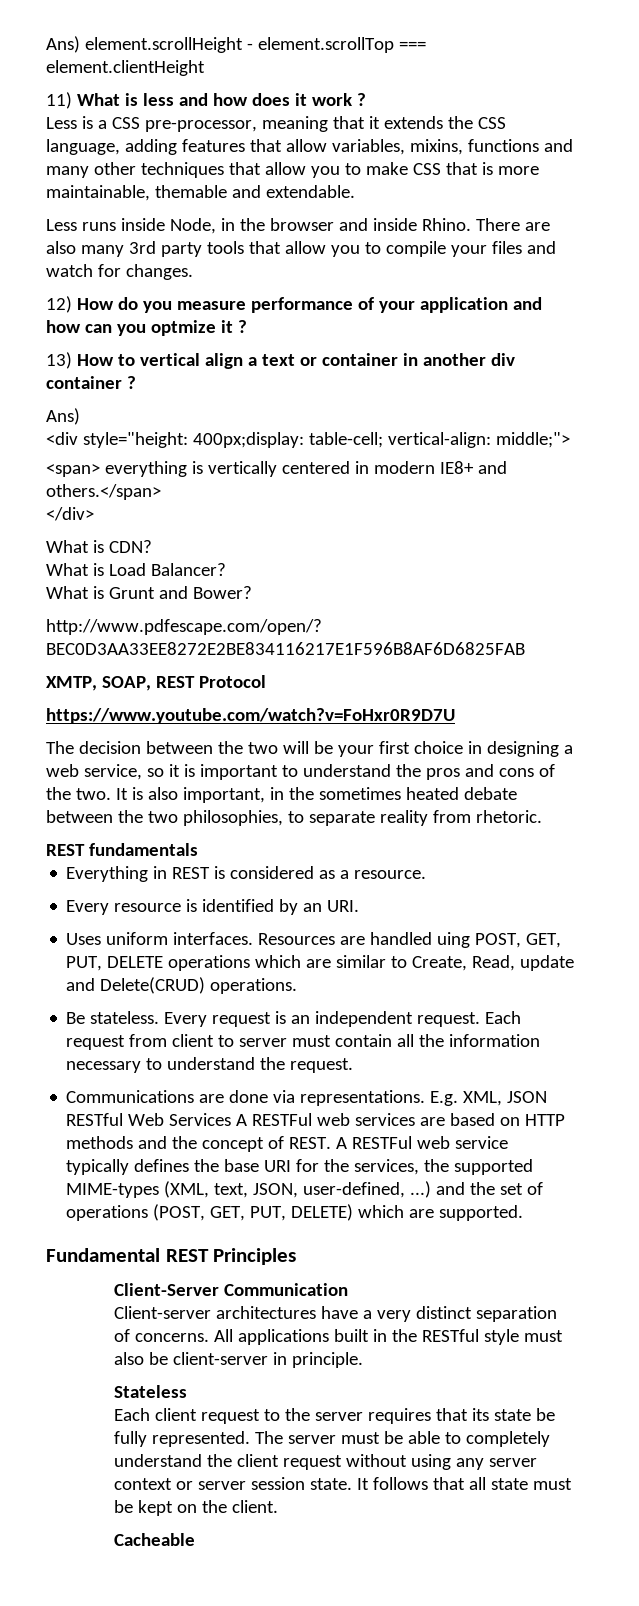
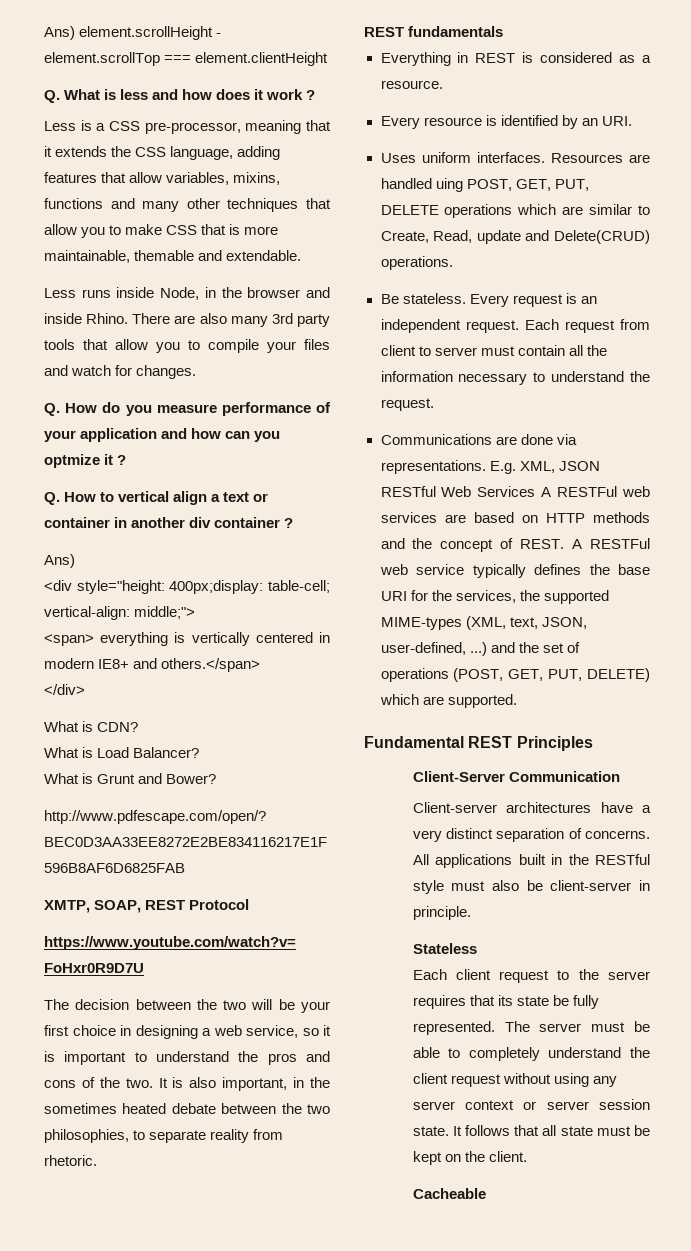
- 11) What is less and how does it work ?
+ Q. What is less and how does it work ?
- 12) How do you measure performance of your application and how can you optmize it ?
+ Q. How do you measure performance of your application and how can you optmize it ?
- 13) How to vertical align a text or container in another div container ?
+ Q. How to vertical align a text or container in another div container ?

